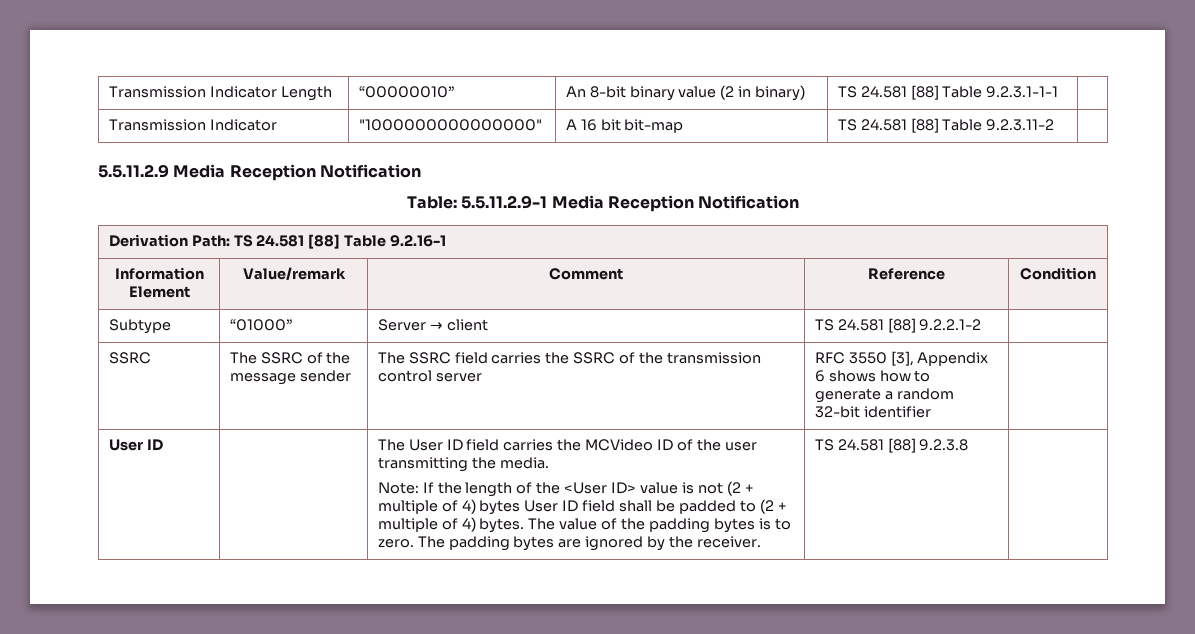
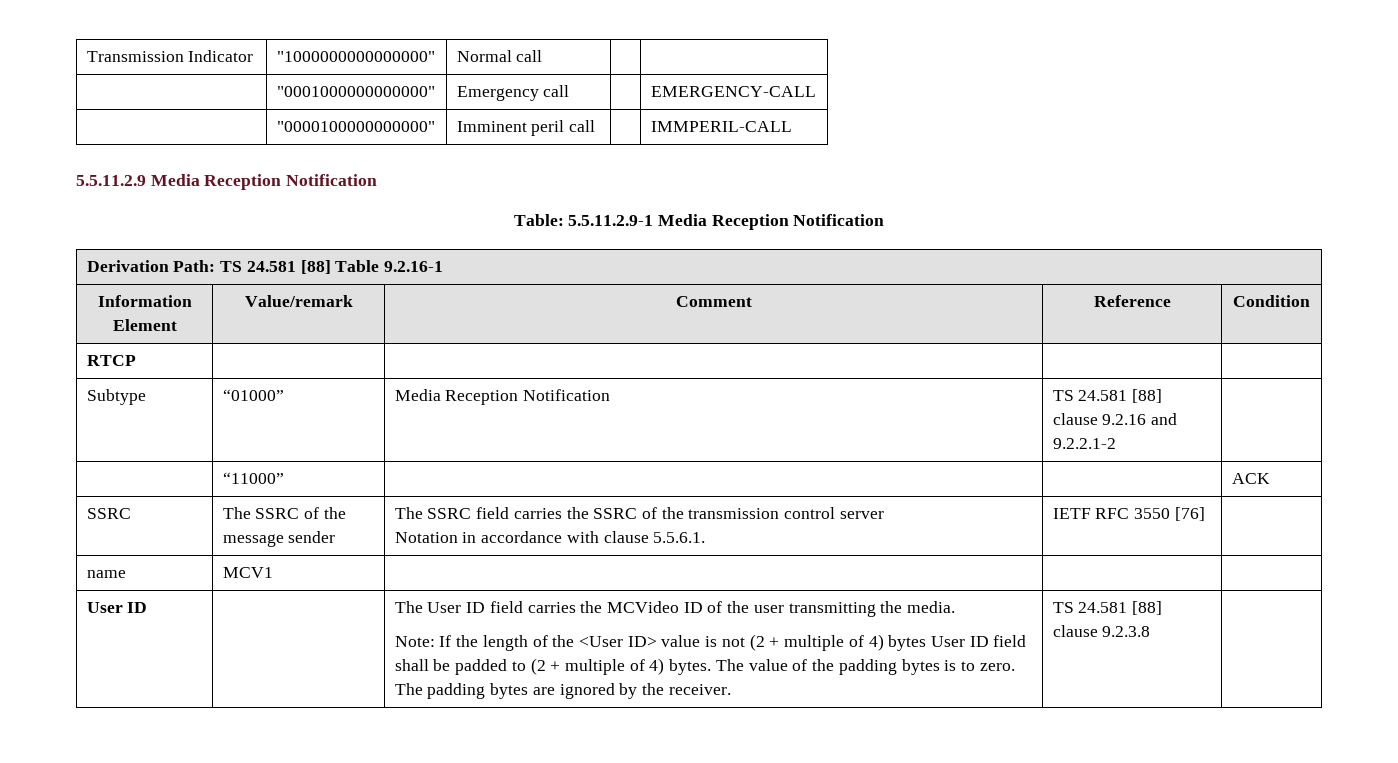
- Transmission Indicator Length | “00000010” | An 8-bit binary value (2 in binary) | TS 24.581 [88] Table 9.2.3.1-1-1 |
- Transmission Indicator | "1000000000000000" | A 16 bit bit-map | TS 24.581 [88] Table 9.2.3.11-2 |
+ Transmission Indicator | "1000000000000000" | Normal call | |
+ | "0001000000000000" | Emergency call | | EMERGENCY-CALL
+ | "0000100000000000" | Imminent peril call | | IMMPERIL-CALL
+ RTCP | | | |
- Subtype | “01000” | Server → client | TS 24.581 [88] 9.2.2.1-2 |
+ Subtype | “01000” | Media Reception Notification | TS 24.581 [88] clause 9.2.16 and 9.2.2.1-2 |
+ | “11000” | | | ACK
- SSRC | The SSRC of the message sender | The SSRC field carries the SSRC of the transmission control server | RFC 3550 [3], Appendix 6 shows how to generate a random 32-bit identifier |
+ SSRC | The SSRC of the message sender | The SSRC field carries the SSRC of the transmission control server
+ Notation in accordance with clause 5.5.6.1. | IETF RFC 3550 [76] |
+ name | MCV1 | | |
- TS 24.581 [88] 9.2.3.8
+ TS 24.581 [88] clause 9.2.3.8

